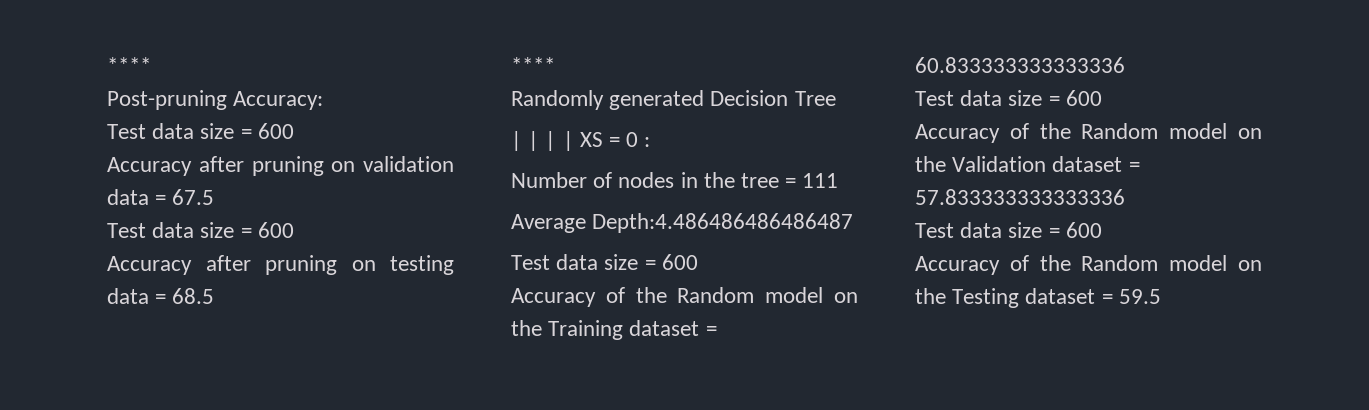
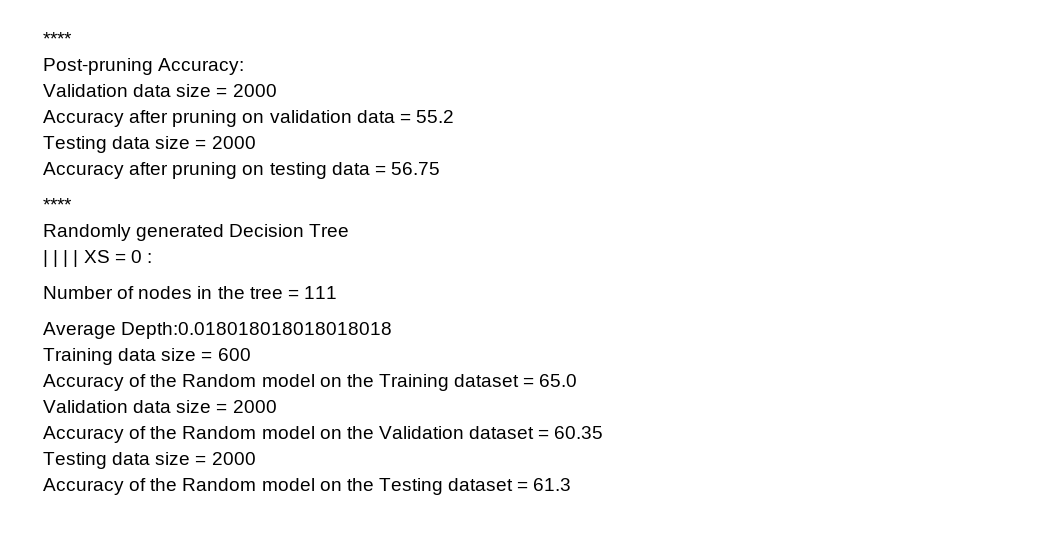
  Post-pruning Accuracy:
- Test data size = 600
+ Validation data size = 2000
- Accuracy after pruning on validation data = 67.5
- Test data size = 600
+ Accuracy after pruning on validation data = 55.2
+ Testing data size = 2000
- Accuracy after pruning on testing data = 68.5
+ Accuracy after pruning on testing data = 56.75
- Average Depth:4.486486486486487
- Test data size = 600
+ Average Depth:0.018018018018018018
+ Training data size = 600
- Accuracy of the Random model on the Training dataset = 60.833333333333336
- Test data size = 600
+ Accuracy of the Random model on the Training dataset = 65.0
+ Validation data size = 2000
- Accuracy of the Random model on the Validation dataset = 57.833333333333336
- Test data size = 600
+ Accuracy of the Random model on the Validation dataset = 60.35
+ Testing data size = 2000
- Accuracy of the Random model on the Testing dataset = 59.5
+ Accuracy of the Random model on the Testing dataset = 61.3

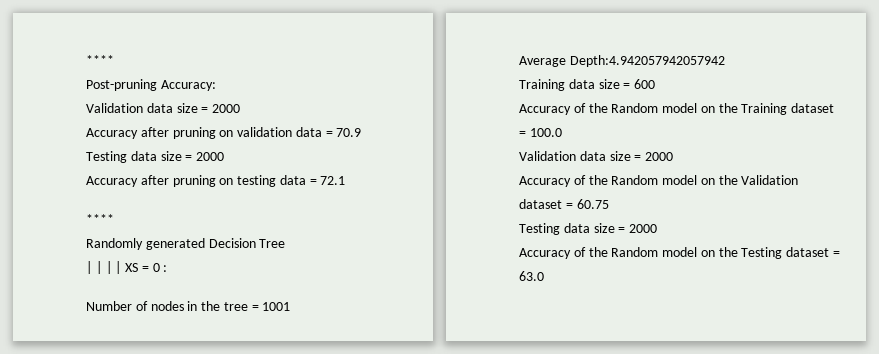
- Accuracy after pruning on validation data = 55.2
+ Accuracy after pruning on validation data = 70.9
- Accuracy after pruning on testing data = 56.75
+ Accuracy after pruning on testing data = 72.1
- Number of nodes in the tree = 111
+ Number of nodes in the tree = 1001
- Average Depth:0.018018018018018018
+ Average Depth:4.942057942057942
- Accuracy of the Random model on the Training dataset = 65.0
+ Accuracy of the Random model on the Training dataset = 100.0
- Accuracy of the Random model on the Validation dataset = 60.35
+ Accuracy of the Random model on the Validation dataset = 60.75
- Accuracy of the Random model on the Testing dataset = 61.3
+ Accuracy of the Random model on the Testing dataset = 63.0

